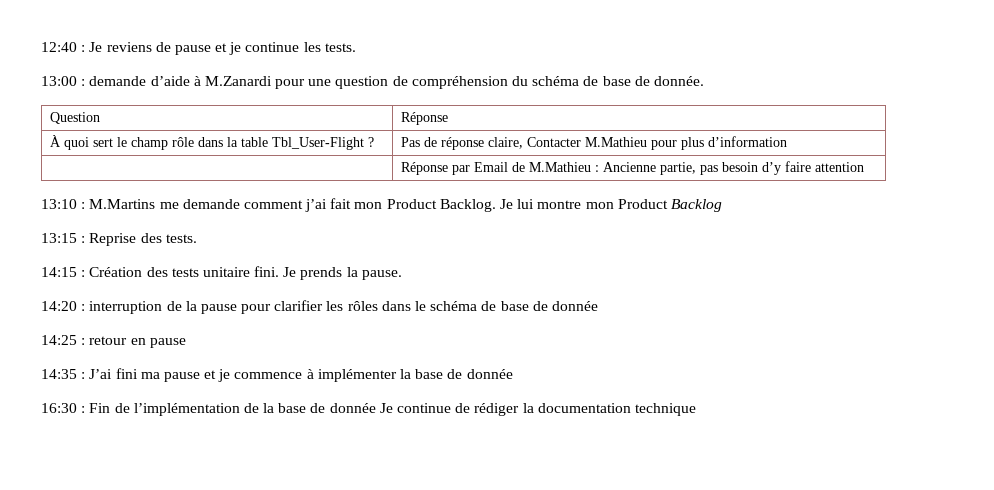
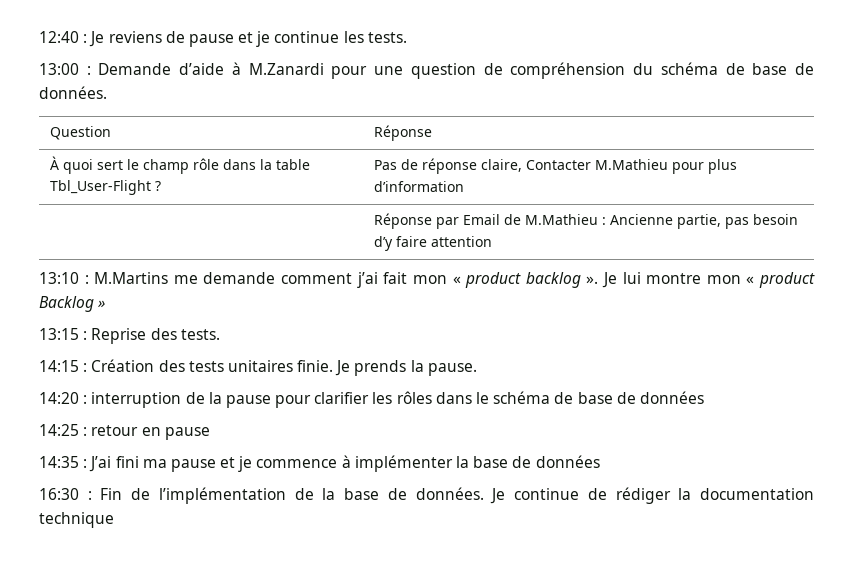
- 13:00 : demande d’aide à M.Zanardi pour une question de compréhension du schéma de base de donnée.
+ 13:00 : Demande d’aide à M.Zanardi pour une question de compréhension du schéma de base de données.
- 13:10 : M.Martins me demande comment j’ai fait mon Product Backlog.
+ 13:10 : M.Martins me demande comment j’ai fait mon « product backlog ».
- Je lui montre mon Product Backlog
+ Je lui montre mon « product Backlog »
- 14:15 : Création des tests unitaire fini.
+ 14:15 : Création des tests unitaires finie.
- 14:20 : interruption de la pause pour clarifier les rôles dans le schéma de base de donnée
+ 14:20 : interruption de la pause pour clarifier les rôles dans le schéma de base de données
- 14:35 : J’ai fini ma pause et je commence à implémenter la base de donnée
+ 14:35 : J’ai fini ma pause et je commence à implémenter la base de données
- 16:30 : Fin de l’implémentation de la base de donnée Je continue de rédiger la documentation technique
+ 16:30 : Fin de l’implémentation de la base de données. Je continue de rédiger la documentation technique

